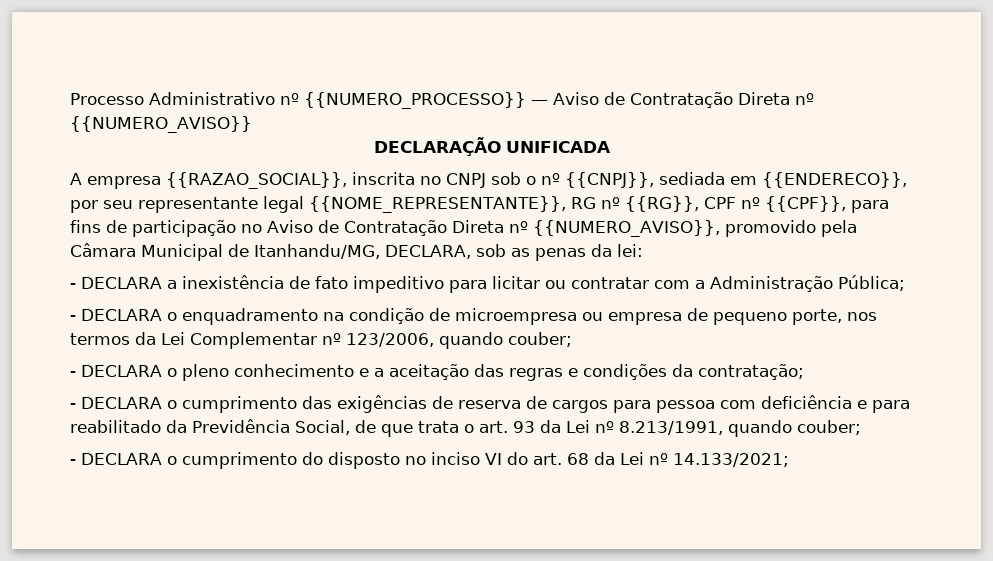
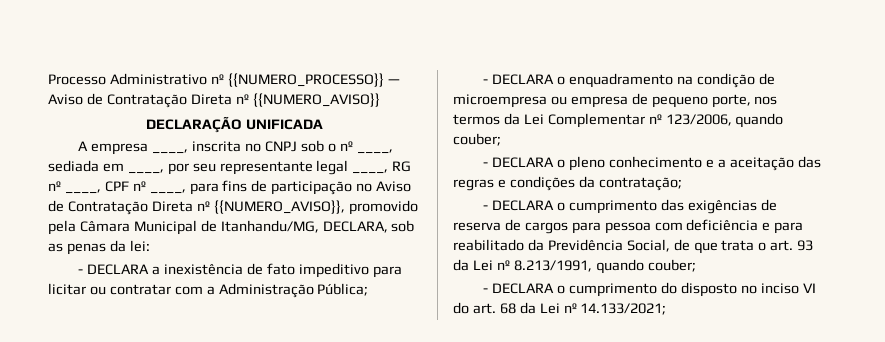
- A empresa {{RAZAO_SOCIAL}}, inscrita no CNPJ sob o nº {{CNPJ}}, sediada em {{ENDERECO}}, por seu representante legal {{NOME_REPRESENTANTE}}, RG nº {{RG}}, CPF nº {{CPF}}, para fins de participação no Aviso de Contratação Direta nº {{NUMERO_AVISO}}, promovido pela Câmara Municipal de Itanhandu/MG, DECLARA, sob as penas da lei:
+ A empresa ____, inscrita no CNPJ sob o nº ____, sediada em ____, por seu representante legal ____, RG nº ____, CPF nº ____, para fins de participação no Aviso de Contratação Direta nº {{NUMERO_AVISO}}, promovido pela Câmara Municipal de Itanhandu/MG, DECLARA, sob as penas da lei:

